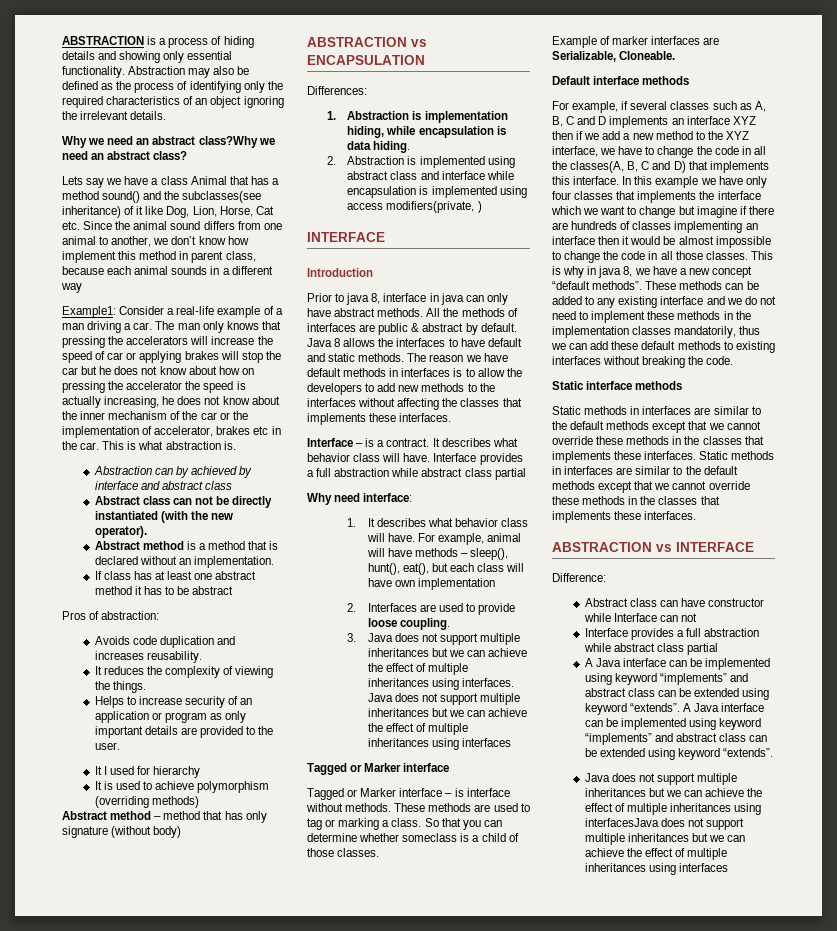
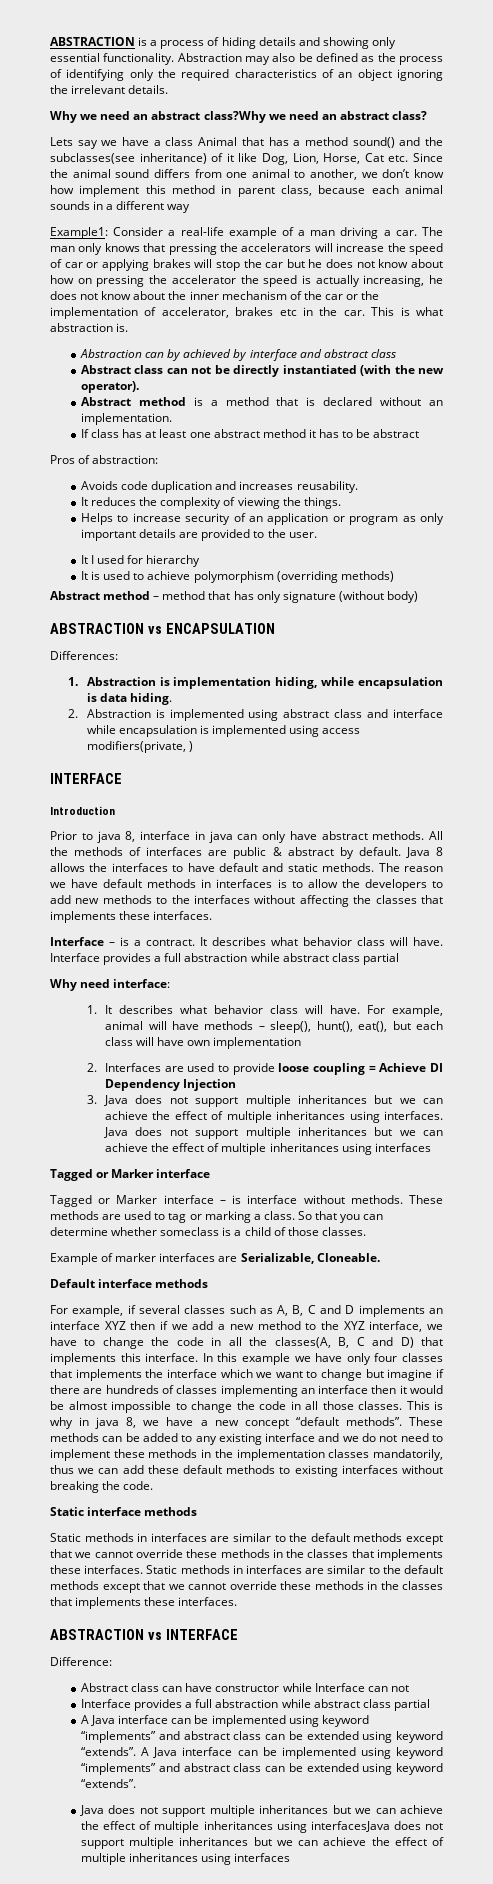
- 2. Interfaces are used to provide loose coupling.
+ 2. Interfaces are used to provide loose coupling = Achieve DI Dependency Injection

